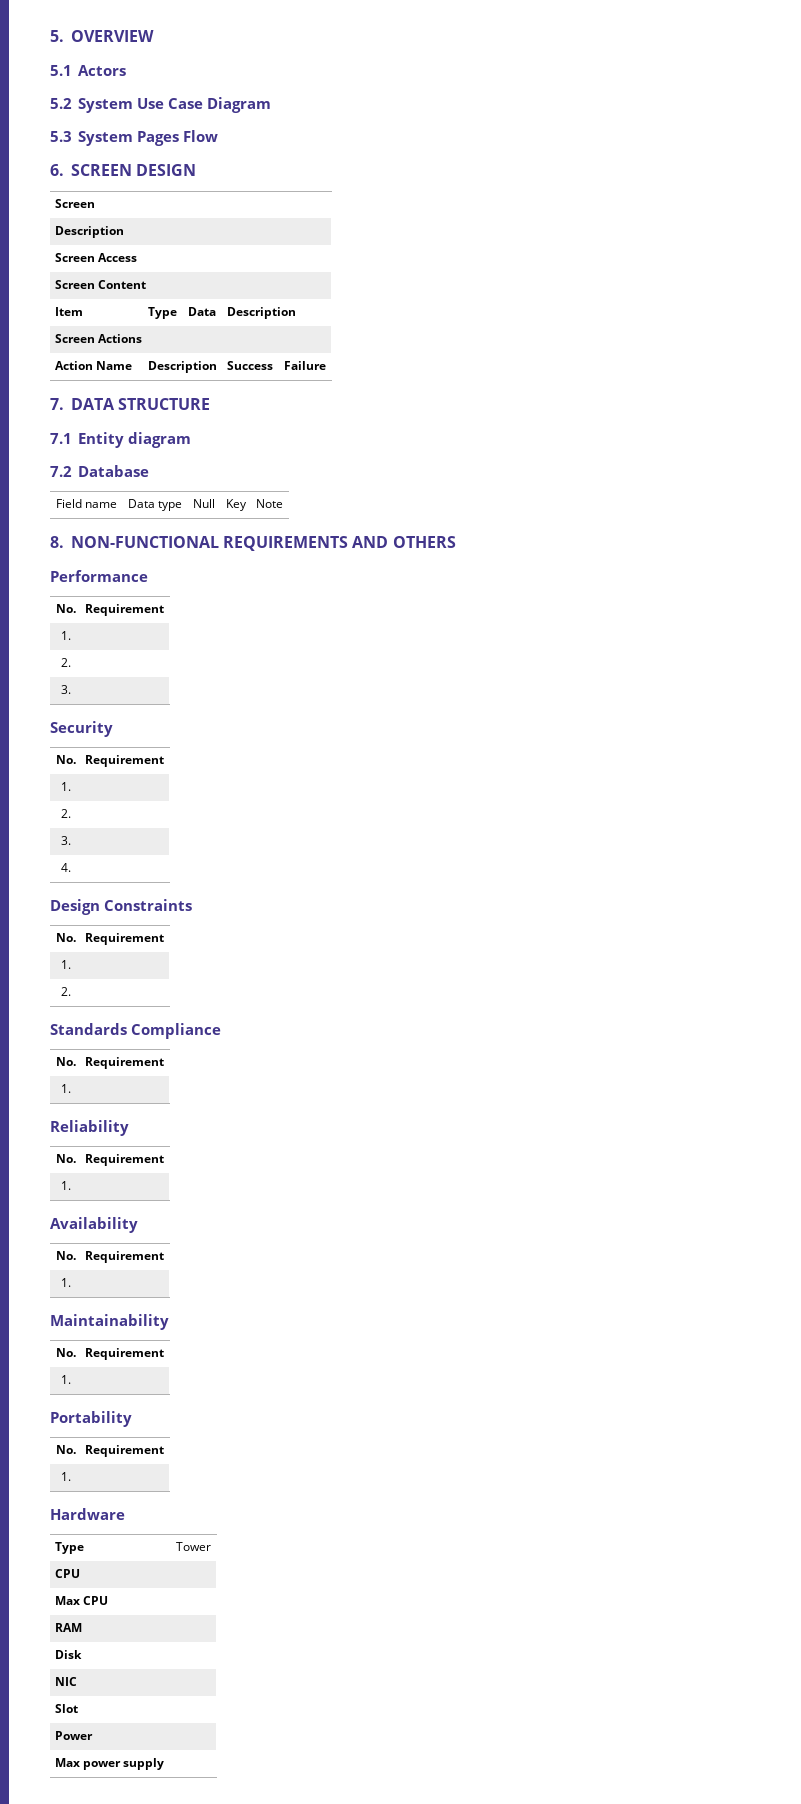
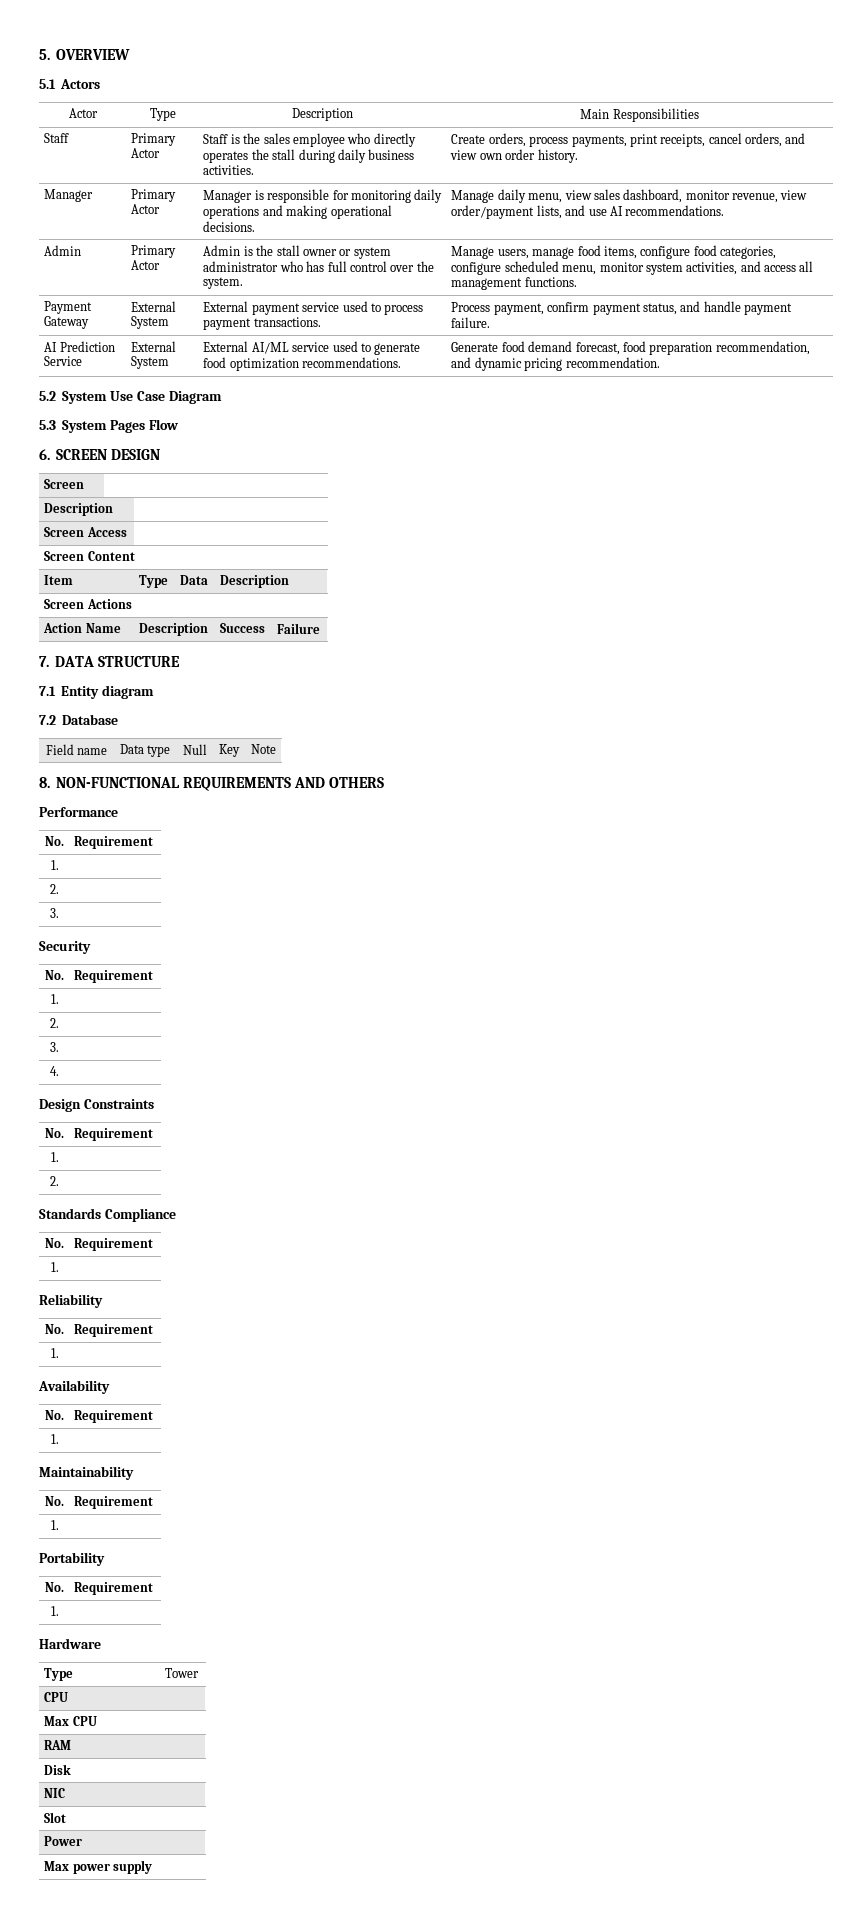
+ Actor | Type | Description | Main Responsibilities
+ Staff | Primary Actor | Staff is the sales employee who directly operates the stall during daily business activities. | Create orders, process payments, print receipts, cancel orders, and view own order history.
+ Manager | Primary Actor | Manager is responsible for monitoring daily operations and making operational decisions. | Manage daily menu, view sales dashboard, monitor revenue, view order/payment lists, and use AI recommendations.
+ Admin | Primary Actor | Admin is the stall owner or system administrator who has full control over the system. | Manage users, manage food items, configure food categories, configure scheduled menu, monitor system activities, and access all management functions.
+ Payment Gateway | External System | External payment service used to process payment transactions. | Process payment, confirm payment status, and handle payment failure.
+ AI Prediction Service | External System | External AI/ML service used to generate food optimization recommendations. | Generate food demand forecast, food preparation recommendation, and dynamic pricing recommendation.

